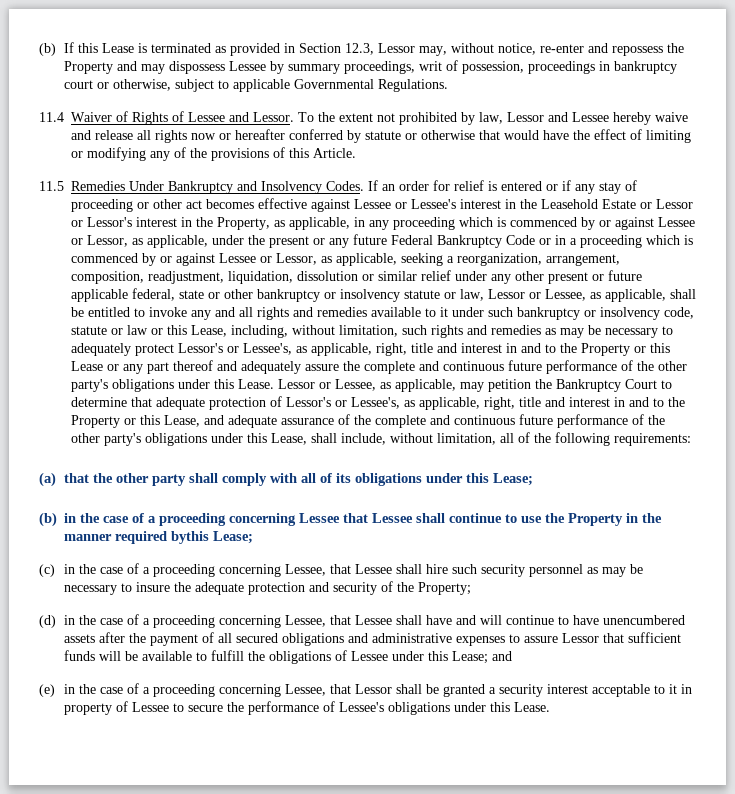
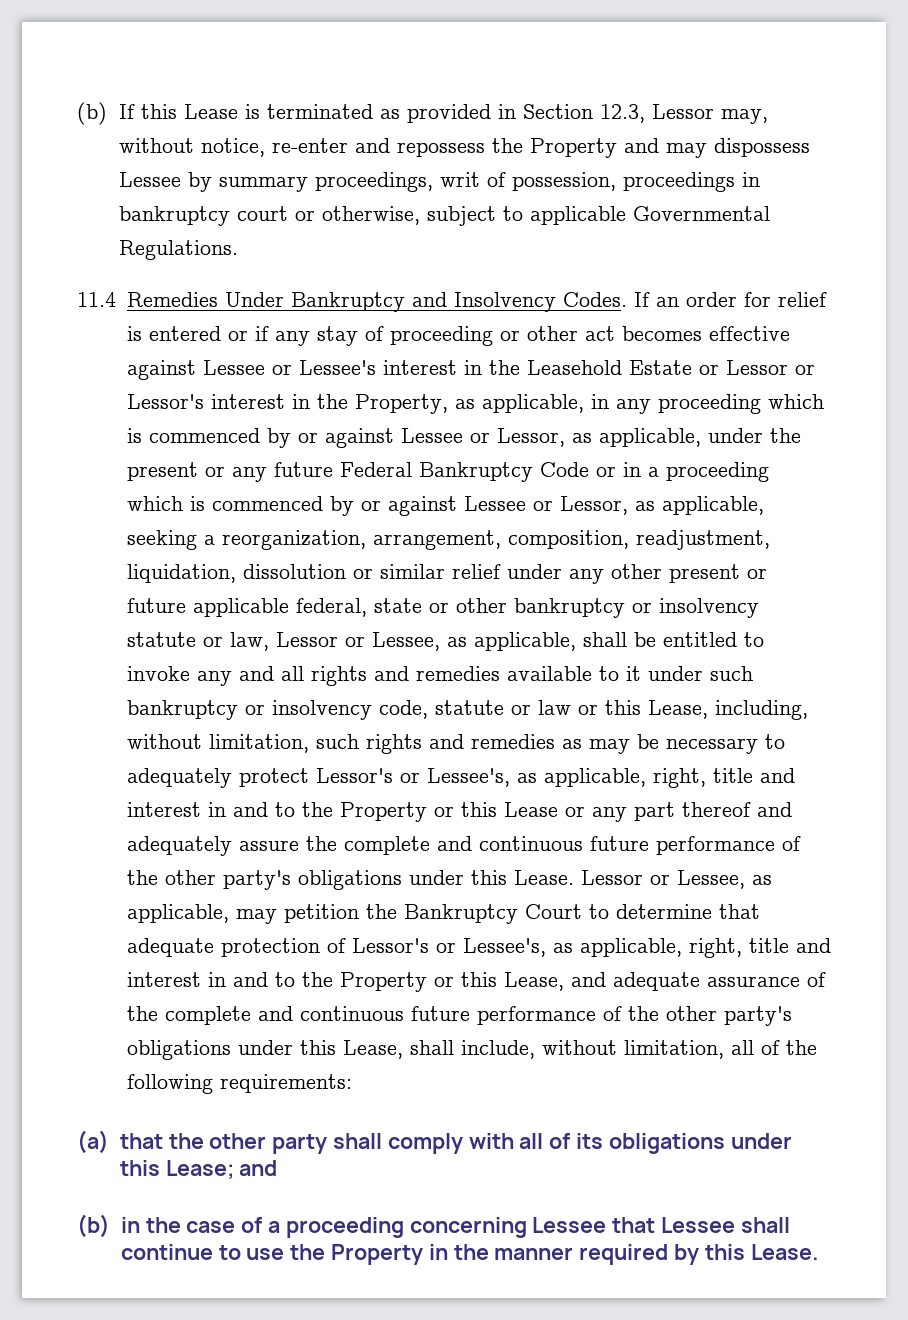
- 11.4 Waiver of Rights of Lessee and Lessor. To the extent not prohibited by law, Lessor and Lessee hereby waive and release all rights now or hereafter conferred by statute or otherwise that would have the effect of limiting or modifying any of the provisions of this Article.
- 11.5 Remedies Under Bankruptcy and Insolvency Codes.
+ 11.4 Remedies Under Bankruptcy and Insolvency Codes.
- (a) that the other party shall comply with all of its obligations under this Lease;
+ (a) that the other party shall comply with all of its obligations under this Lease; and
- (b) in the case of a proceeding concerning Lessee that Lessee shall continue to use the Property in the manner required bythis Lease;
- (c) in the case of a proceeding concerning Lessee, that Lessee shall hire such security personnel as may be necessary to insure the adequate protection and security of the Property;
- (d) in the case of a proceeding concerning Lessee, that Lessee shall have and will continue to have unencumbered assets after the payment of all secured obligations and administrative expenses to assure Lessor that sufficient funds will be available to fulfill the obligations of Lessee under this Lease; and
- (e) in the case of a proceeding concerning Lessee, that Lessor shall be granted a security interest acceptable to it in property of Lessee to secure the performance of Lessee's obligations under this Lease.
+ (b) in the case of a proceeding concerning Lessee that Lessee shall continue to use the Property in the manner required by this Lease.

